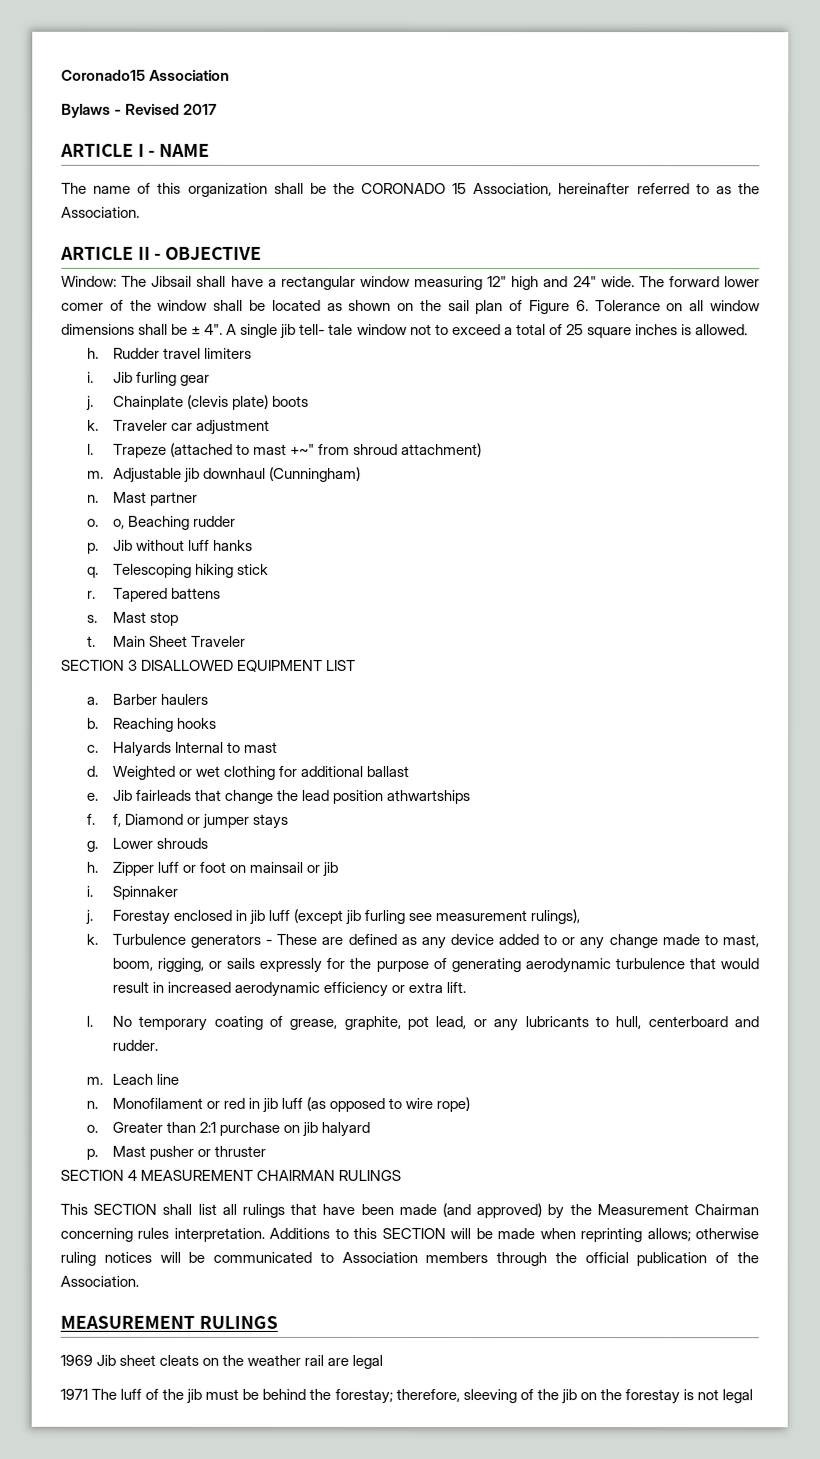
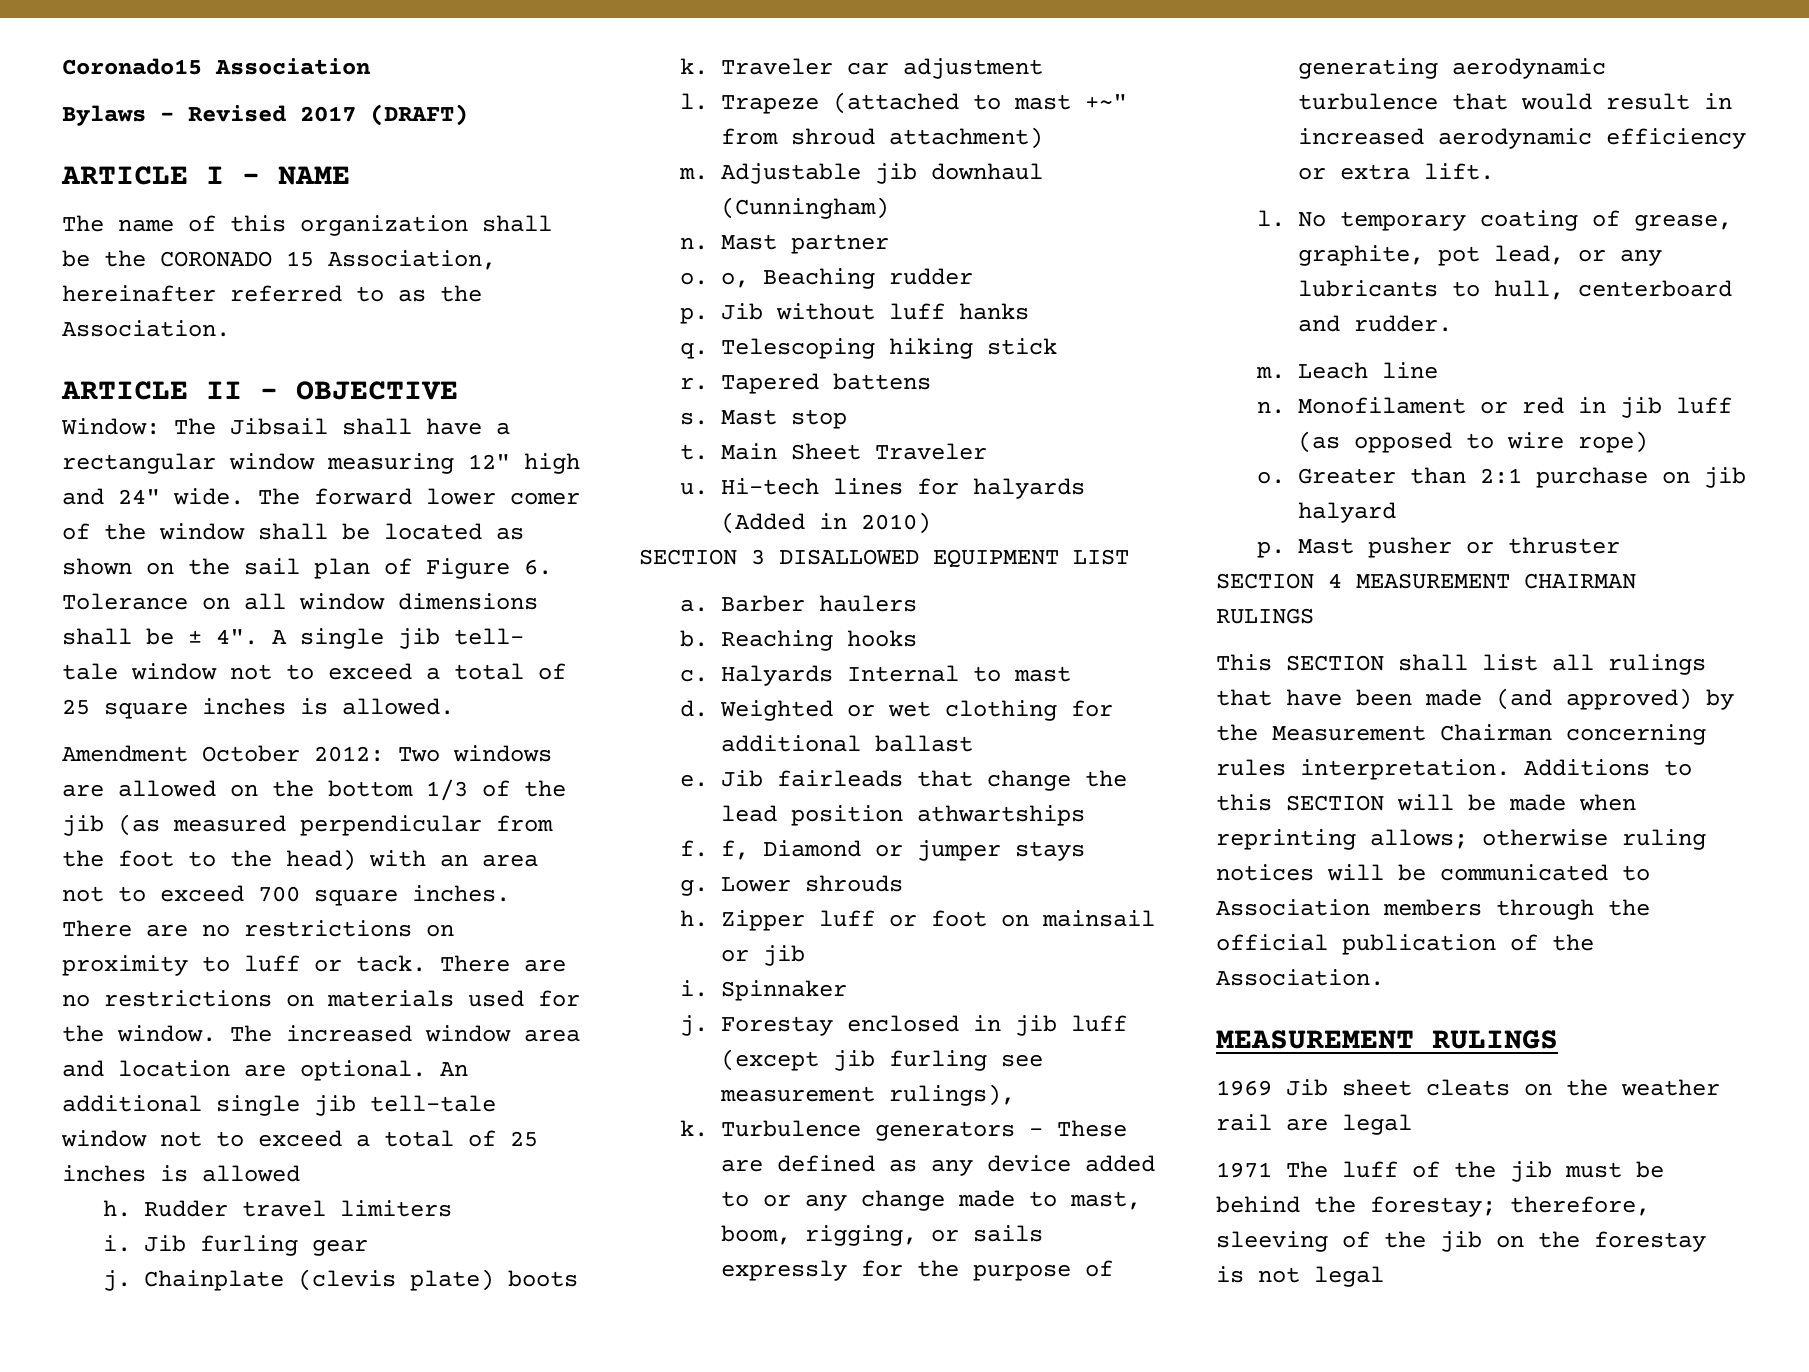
- Bylaws - Revised 2017
+ Bylaws - Revised 2017 (DRAFT)
+ Amendment October 2012: Two windows are allowed on the bottom 1/3 of the jib (as measured perpendicular from the foot to the head) with an area not to exceed 700 square inches. There are no restrictions on proximity to luff or tack. There are no restrictions on materials used for the window. The increased window area and location are optional. An additional single jib tell-tale window not to exceed a total of 25 inches is allowed
+ u. Hi-tech lines for halyards (Added in 2010)

